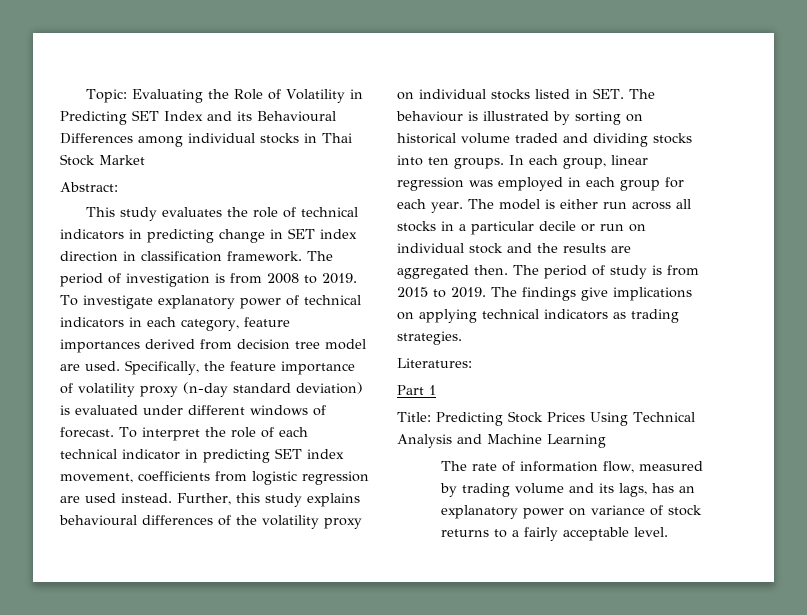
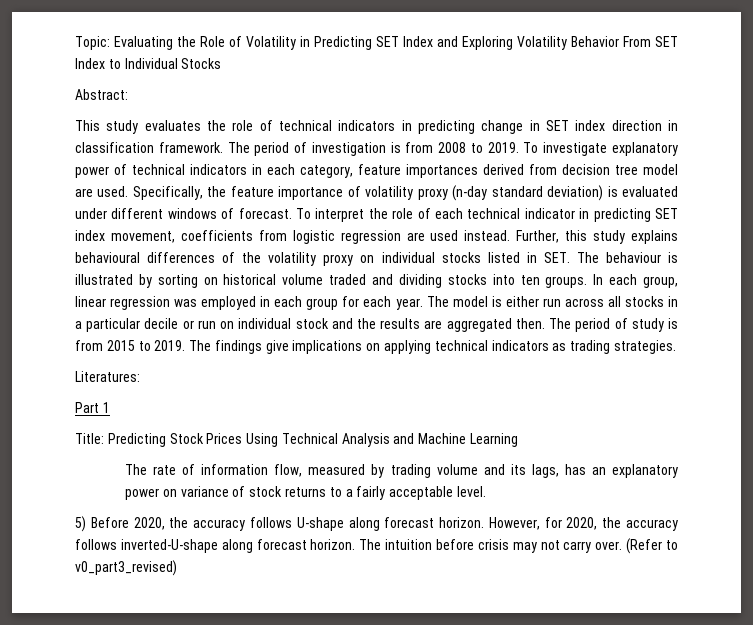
- Topic: Evaluating the Role of Volatility in Predicting SET Index and its Behavioural Differences among individual stocks in Thai Stock Market
+ Topic: Evaluating the Role of Volatility in Predicting SET Index and Exploring Volatility Behavior From SET Index to Individual Stocks
+ 5) Before 2020, the accuracy follows U-shape along forecast horizon. However, for 2020, the accuracy follows inverted-U-shape along forecast horizon. The intuition before crisis may not carry over. (Refer to v0_part3_revised)

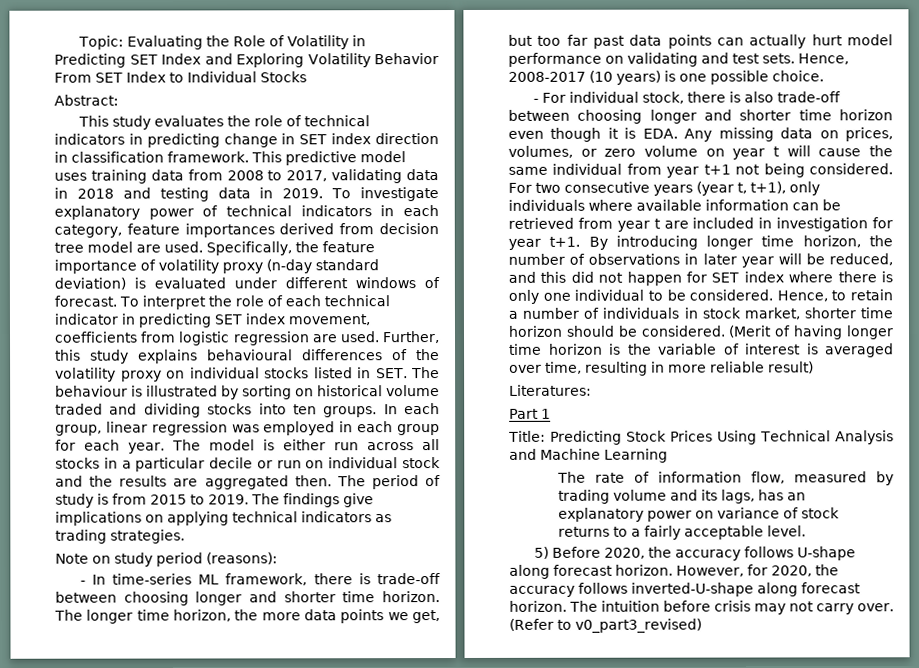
- The period of investigation is from 2008 to 2019.
+ This predictive model uses training data from 2008 to 2017, validating data in 2018 and testing data in 2019.
- To interpret the role of each technical indicator in predicting SET index movement, coefficients from logistic regression are used instead.
+ To interpret the role of each technical indicator in predicting SET index movement, coefficients from logistic regression are used.
+ Note on study period (reasons):
+ - In time-series ML framework, there is trade-off between choosing longer and shorter time horizon. The longer time horizon, the more data points we get, but too far past data points can actually hurt model performance on validating and test sets. Hence, 2008-2017 (10 years) is one possible choice.
+ - For individual stock, there is also trade-off between choosing longer and shorter time horizon even though it is EDA. Any missing data on prices, volumes, or zero volume on year t will cause the same individual from year t+1 not being considered. For two consecutive years (year t, t+1), only individuals where available information can be retrieved from year t are included in investigation for year t+1. By introducing longer time horizon, the number of observations in later year will be reduced, and this did not happen for SET index where there is only one individual to be considered. Hence, to retain a number of individuals in stock market, shorter time horizon should be considered. (Merit of having longer time horizon is the variable of interest is averaged over time, resulting in more reliable result)

